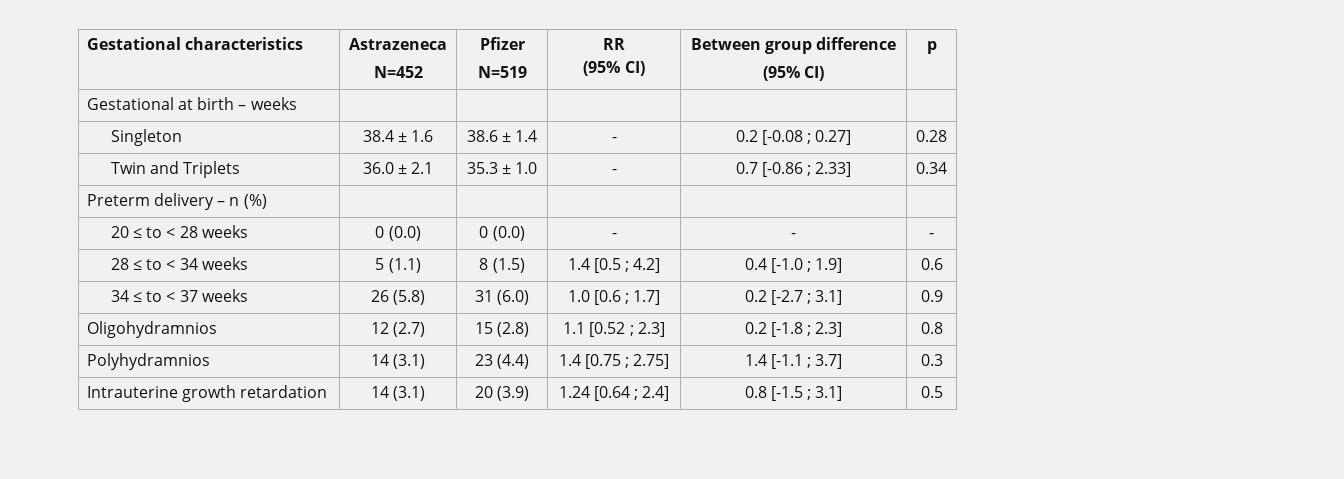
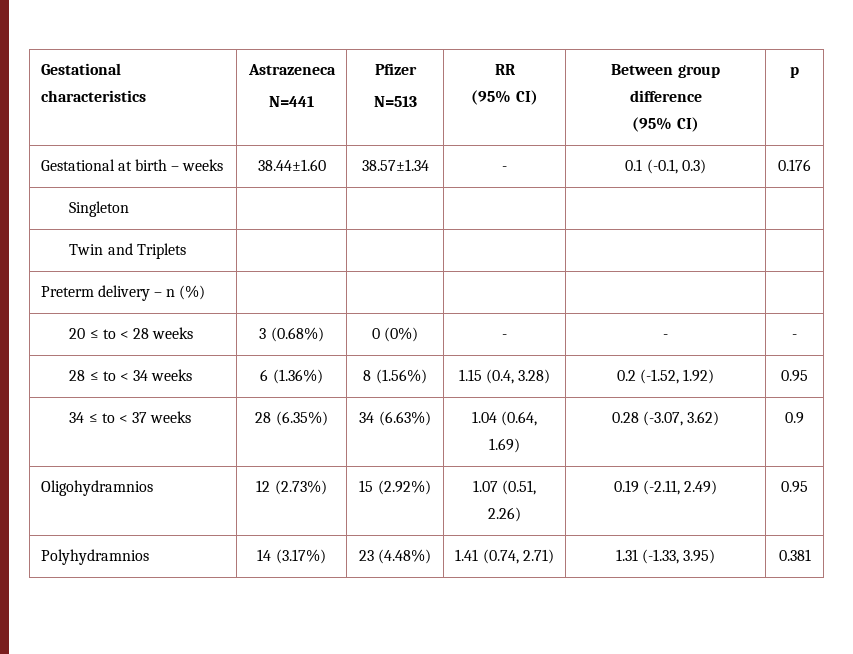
  Gestational characteristics | Astrazeneca
- N=452 | Pfizer
- N=519 | RR
+ N=441 | Pfizer
+ N=513 | RR
- Gestational at birth – weeks | | | | |
- Singleton | 38.4 ± 1.6 | 38.6 ± 1.4 | - | 0.2 [-0.08 ; 0.27] | 0.28
- Twin and Triplets | 36.0 ± 2.1 | 35.3 ± 1.0 | - | 0.7 [-0.86 ; 2.33] | 0.34
+ Gestational at birth – weeks | 38.44±1.60 | 38.57±1.34 | - | 0.1 (-0.1, 0.3) | 0.176
+ Singleton | | | | |
+ Twin and Triplets | | | | |
- 20 ≤ to < 28 weeks | 0 (0.0) | 0 (0.0) | - | - | -
+ 20 ≤ to < 28 weeks | 3 (0.68%) | 0 (0%) | - | - | -
- 28 ≤ to < 34 weeks | 5 (1.1) | 8 (1.5) | 1.4 [0.5 ; 4.2] | 0.4 [-1.0 ; 1.9] | 0.6
+ 28 ≤ to < 34 weeks | 6 (1.36%) | 8 (1.56%) | 1.15 (0.4, 3.28) | 0.2 (-1.52, 1.92) | 0.95
- 34 ≤ to < 37 weeks | 26 (5.8) | 31 (6.0) | 1.0 [0.6 ; 1.7] | 0.2 [-2.7 ; 3.1] | 0.9
+ 34 ≤ to < 37 weeks | 28 (6.35%) | 34 (6.63%) | 1.04 (0.64, 1.69) | 0.28 (-3.07, 3.62) | 0.9
- Oligohydramnios | 12 (2.7) | 15 (2.8) | 1.1 [0.52 ; 2.3] | 0.2 [-1.8 ; 2.3] | 0.8
+ Oligohydramnios | 12 (2.73%) | 15 (2.92%) | 1.07 (0.51, 2.26) | 0.19 (-2.11, 2.49) | 0.95
- Polyhydramnios | 14 (3.1) | 23 (4.4) | 1.4 [0.75 ; 2.75] | 1.4 [-1.1 ; 3.7] | 0.3
- Intrauterine growth retardation | 14 (3.1) | 20 (3.9) | 1.24 [0.64 ; 2.4] | 0.8 [-1.5 ; 3.1] | 0.5
+ Polyhydramnios | 14 (3.17%) | 23 (4.48%) | 1.41 (0.74, 2.71) | 1.31 (-1.33, 3.95) | 0.381

